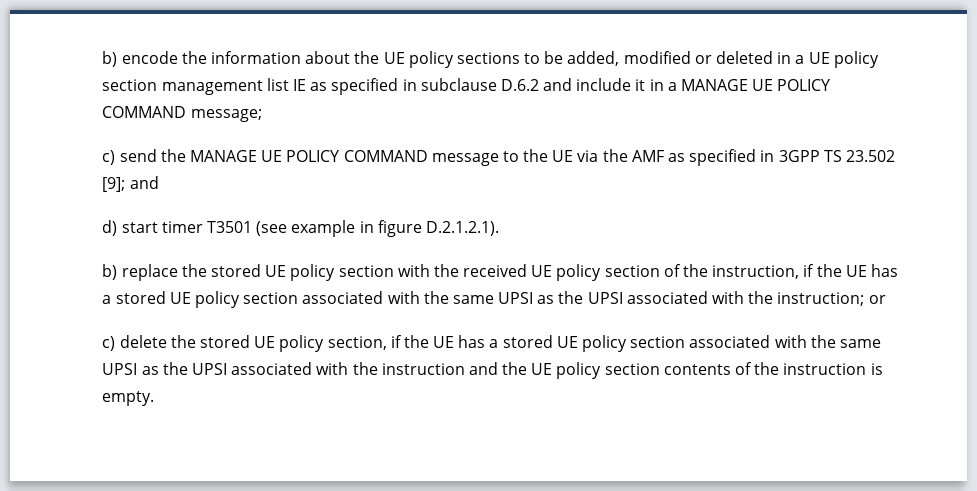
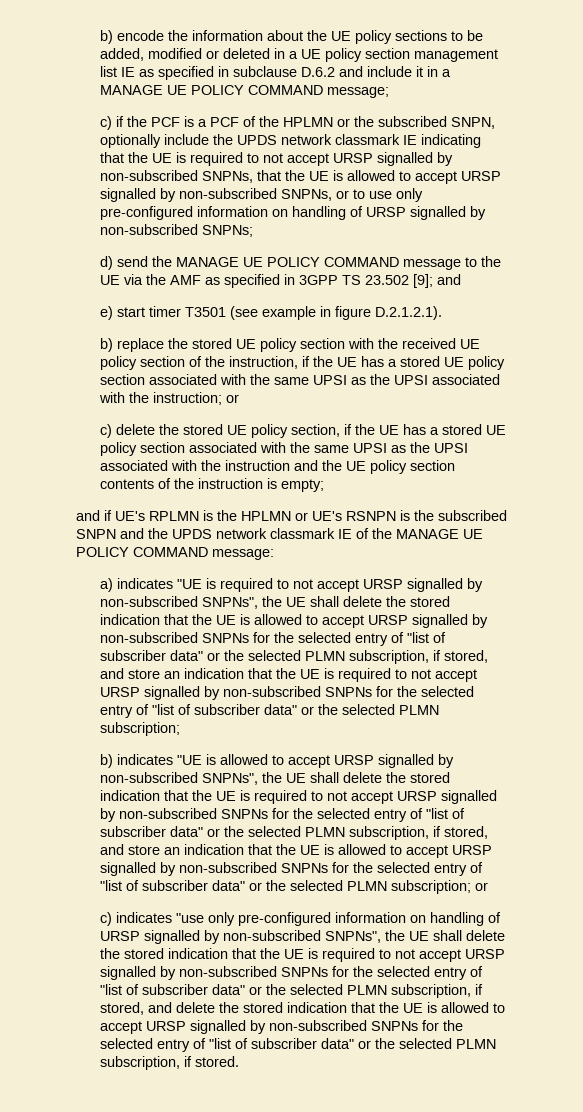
- c) send the MANAGE UE POLICY COMMAND message to the UE via the AMF as specified in 3GPP TS 23.502 [9]; and
+ c) if the PCF is a PCF of the HPLMN or the subscribed SNPN, optionally include the UPDS network classmark IE indicating that the UE is required to not accept URSP signalled by non-subscribed SNPNs, that the UE is allowed to accept URSP signalled by non-subscribed SNPNs, or to use only pre-configured information on handling of URSP signalled by non-subscribed SNPNs;
+ d) send the MANAGE UE POLICY COMMAND message to the UE via the AMF as specified in 3GPP TS 23.502 [9]; and
- d) start timer T3501 (see example in figure D.2.1.2.1).
+ e) start timer T3501 (see example in figure D.2.1.2.1).
- c) delete the stored UE policy section, if the UE has a stored UE policy section associated with the same UPSI as the UPSI associated with the instruction and the UE policy section contents of the instruction is empty.
+ c) delete the stored UE policy section, if the UE has a stored UE policy section associated with the same UPSI as the UPSI associated with the instruction and the UE policy section contents of the instruction is empty;
+ and if UE's RPLMN is the HPLMN or UE's RSNPN is the subscribed SNPN and the UPDS network classmark IE of the MANAGE UE POLICY COMMAND message:
+ a) indicates "UE is required to not accept URSP signalled by non-subscribed SNPNs", the UE shall delete the stored indication that the UE is allowed to accept URSP signalled by non-subscribed SNPNs for the selected entry of "list of subscriber data" or the selected PLMN subscription, if stored, and store an indication that the UE is required to not accept URSP signalled by non-subscribed SNPNs for the selected entry of "list of subscriber data" or the selected PLMN subscription;
+ b) indicates "UE is allowed to accept URSP signalled by non-subscribed SNPNs", the UE shall delete the stored indication that the UE is required to not accept URSP signalled by non-subscribed SNPNs for the selected entry of "list of subscriber data" or the selected PLMN subscription, if stored, and store an indication that the UE is allowed to accept URSP signalled by non-subscribed SNPNs for the selected entry of "list of subscriber data" or the selected PLMN subscription; or
+ c) indicates "use only pre-configured information on handling of URSP signalled by non-subscribed SNPNs", the UE shall delete the stored indication that the UE is required to not accept URSP signalled by non-subscribed SNPNs for the selected entry of "list of subscriber data" or the selected PLMN subscription, if stored, and delete the stored indication that the UE is allowed to accept URSP signalled by non-subscribed SNPNs for the selected entry of "list of subscriber data" or the selected PLMN subscription, if stored.

